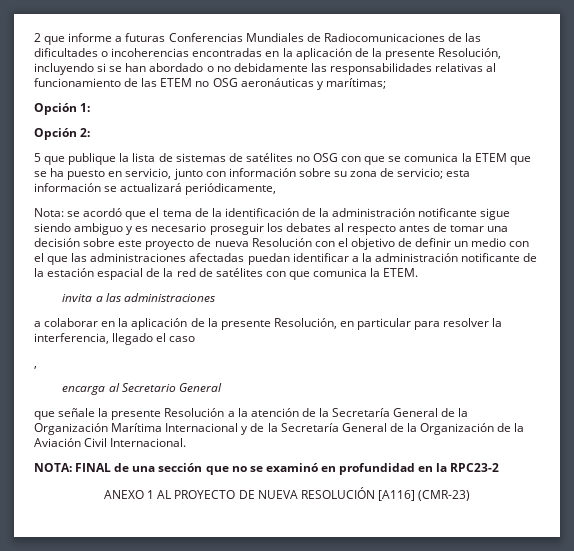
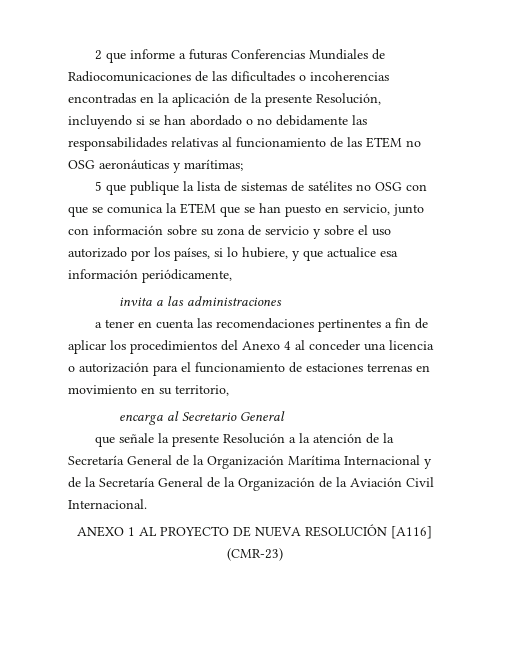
- Opción 1:
- Opción 2:
- 5 que publique la lista de sistemas de satélites no OSG con que se comunica la ETEM que se ha puesto en servicio, junto con información sobre su zona de servicio; esta información se actualizará periódicamente,
- Nota: se acordó que el tema de la identificación de la administración notificante sigue siendo ambiguo y es necesario proseguir los debates al respecto antes de tomar una decisión sobre este proyecto de nueva Resolución con el objetivo de definir un medio con el que las administraciones afectadas puedan identificar a la administración notificante de la estación espacial de la red de satélites con que comunica la ETEM.
+ 5 que publique la lista de sistemas de satélites no OSG con que se comunica la ETEM que se han puesto en servicio, junto con información sobre su zona de servicio y sobre el uso autorizado por los países, si lo hubiere, y que actualice esa información periódicamente,
- a colaborar en la aplicación de la presente Resolución, en particular para resolver la interferencia, llegado el caso
- ,
+ a tener en cuenta las recomendaciones pertinentes a fin de aplicar los procedimientos del Anexo 4 al conceder una licencia o autorización para el funcionamiento de estaciones terrenas en movimiento en su territorio,
- NOTA: FINAL de una sección que no se examinó en profundidad en la RPC23-2

